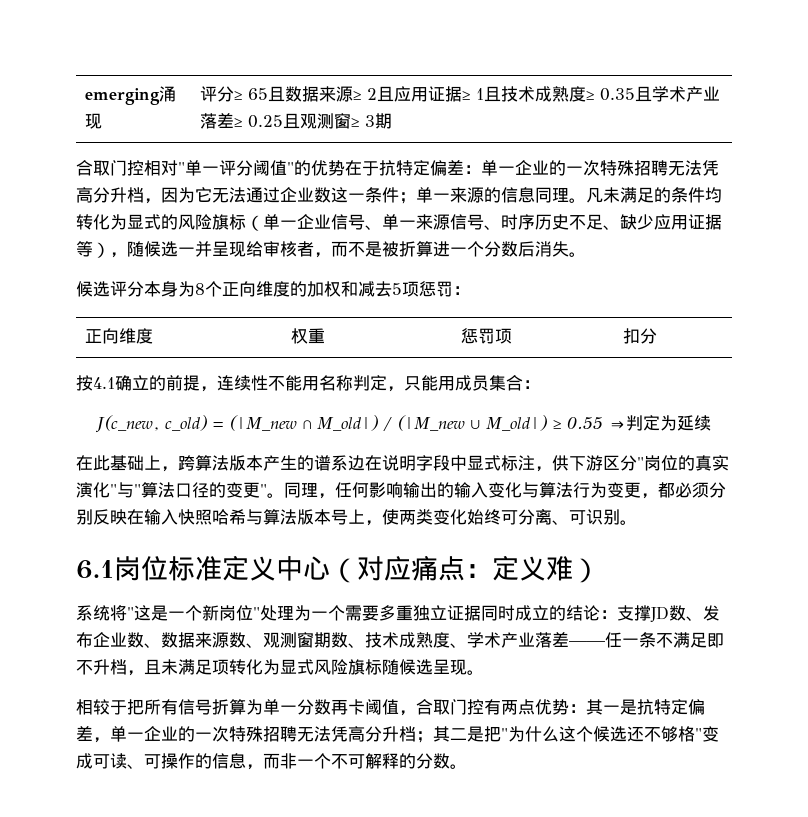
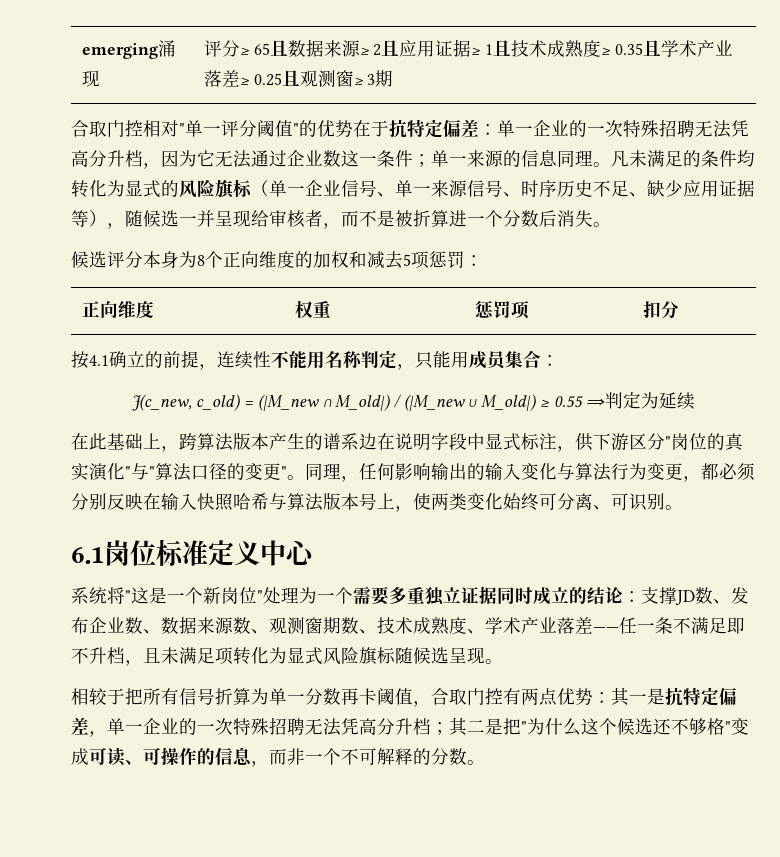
- 6.1岗位标准定义中心（对应痛点：定义难）
+ 6.1岗位标准定义中心

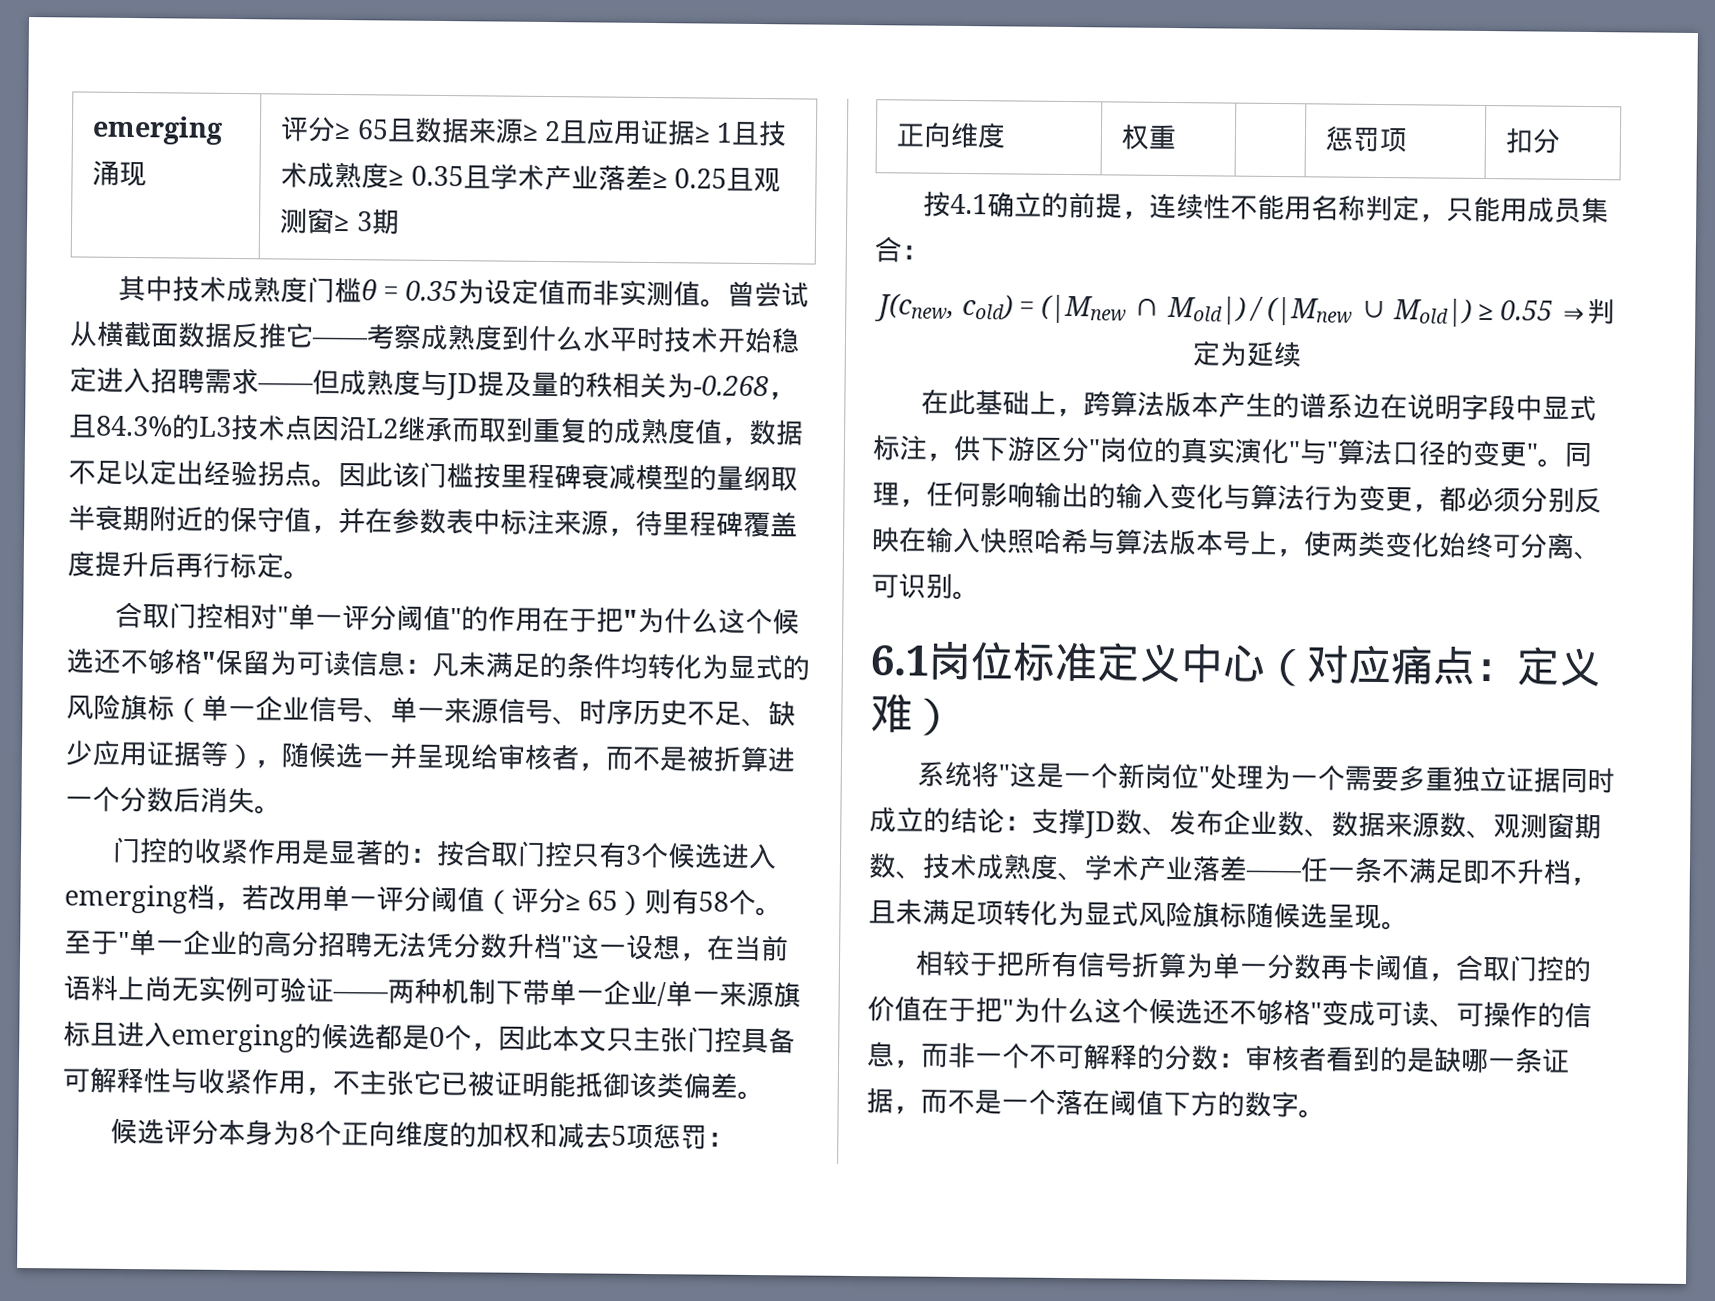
+ 其中技术成熟度门槛θ = 0.35为设定值而非实测值。曾尝试从横截面数据反推它——考察成熟度到什么水平时技术开始稳定进入招聘需求——但成熟度与JD提及量的秩相关为-0.268，且84.3%的L3技术点因沿L2继承而取到重复的成熟度值，数据不足以定出经验拐点。因此该门槛按里程碑衰减模型的量纲取半衰期附近的保守值，并在参数表中标注来源，待里程碑覆盖度提升后再行标定。
- 合取门控相对"单一评分阈值"的优势在于抗特定偏差：单一企业的一次特殊招聘无法凭高分升档，因为它无法通过企业数这一条件；单一来源的信息同理。凡未满足的条件均转化为显式的风险旗标（单一企业信号、单一来源信号、时序历史不足、缺少应用证据等），随候选一并呈现给审核者，而不是被折算进一个分数后消失。
+ 合取门控相对"单一评分阈值"的作用在于把"为什么这个候选还不够格"保留为可读信息：凡未满足的条件均转化为显式的风险旗标（单一企业信号、单一来源信号、时序历史不足、缺少应用证据等），随候选一并呈现给审核者，而不是被折算进一个分数后消失。
+ 门控的收紧作用是显著的：按合取门控只有3个候选进入emerging档，若改用单一评分阈值（评分≥ 65）则有58个。至于"单一企业的高分招聘无法凭分数升档"这一设想，在当前语料上尚无实例可验证——两种机制下带单一企业/单一来源旗标且进入emerging的候选都是0个，因此本文只主张门控具备可解释性与收紧作用，不主张它已被证明能抵御该类偏差。
- J(c_new, c_old) = (|M_new ∩ M_old|) / (|M_new ∪ M_old|) ≥ 0.55 ⇒判定为延续
+ J(cnew, cold) = (|Mnew ∩ Mold|) / (|Mnew ∪ Mold|) ≥ 0.55 ⇒判定为延续
- 6.1岗位标准定义中心
+ 6.1岗位标准定义中心（对应痛点：定义难）
- 相较于把所有信号折算为单一分数再卡阈值，合取门控有两点优势：其一是抗特定偏差，单一企业的一次特殊招聘无法凭高分升档；其二是把"为什么这个候选还不够格"变成可读、可操作的信息，而非一个不可解释的分数。
+ 相较于把所有信号折算为单一分数再卡阈值，合取门控的价值在于把"为什么这个候选还不够格"变成可读、可操作的信息，而非一个不可解释的分数：审核者看到的是缺哪一条证据，而不是一个落在阈值下方的数字。

